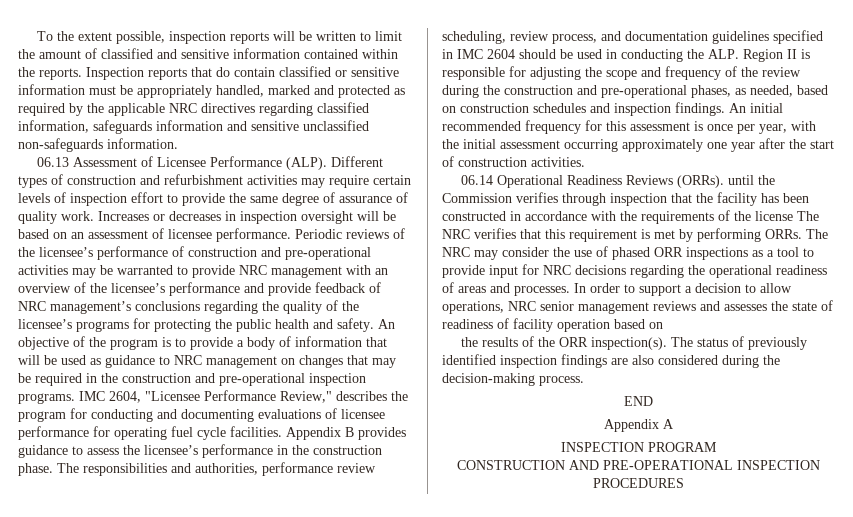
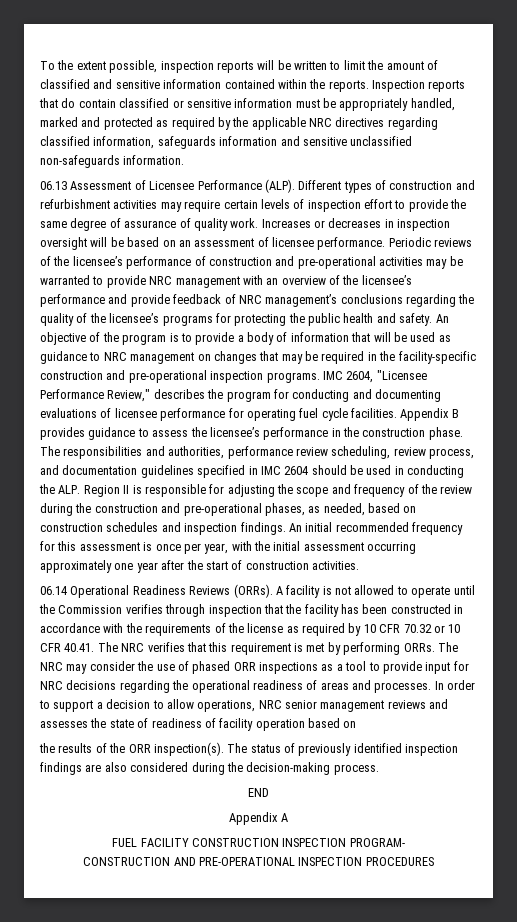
- An objective of the program is to provide a body of information that will be used as guidance to NRC management on changes that may be required in the construction and pre-operational inspection programs.
+ An objective of the program is to provide a body of information that will be used as guidance to NRC management on changes that may be required in the facility-specific construction and pre-operational inspection programs.
- 06.14 Operational Readiness Reviews (ORRs). until the Commission verifies through inspection that the facility has been constructed in accordance with the requirements of the license The NRC verifies that this requirement is met by performing ORRs.
+ 06.14 Operational Readiness Reviews (ORRs). A facility is not allowed to operate until the Commission verifies through inspection that the facility has been constructed in accordance with the requirements of the license as required by 10 CFR 70.32 or 10 CFR 40.41. The NRC verifies that this requirement is met by performing ORRs.
- INSPECTION PROGRAM
+ FUEL FACILITY CONSTRUCTION INSPECTION PROGRAM-

